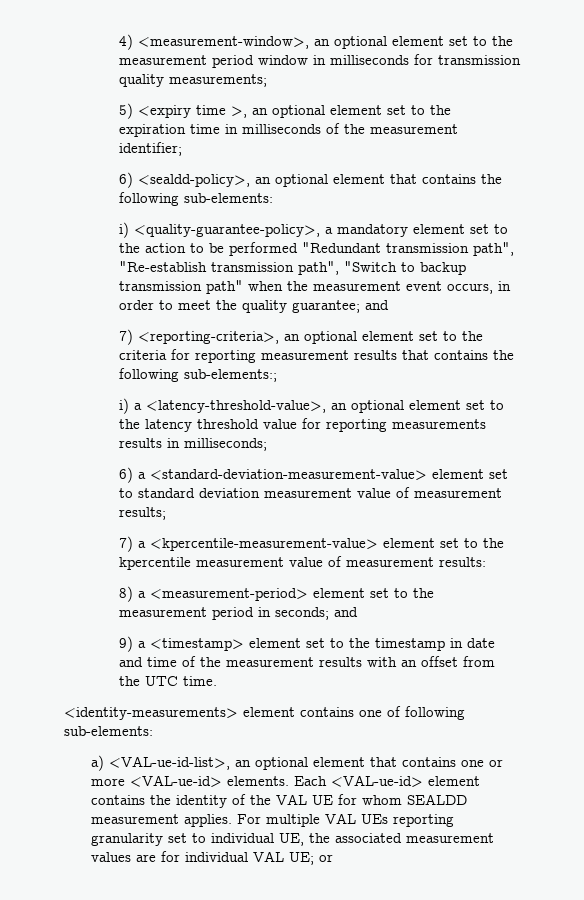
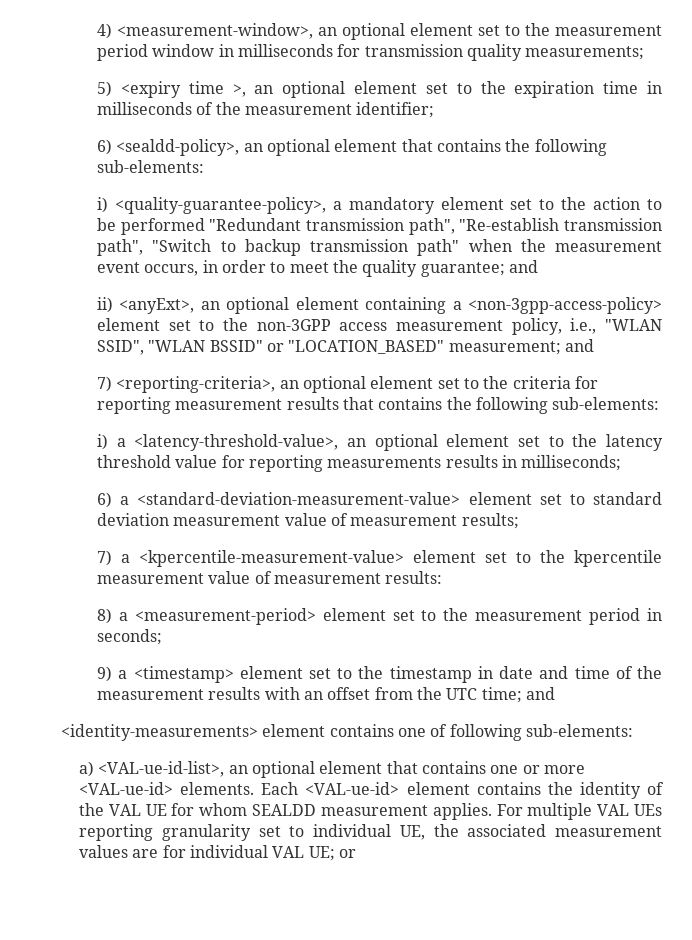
+ ii) <anyExt>, an optional element containing a <non-3gpp-access-policy> element set to the non-3GPP access measurement policy, i.e., "WLAN SSID", "WLAN BSSID" or "LOCATION_BASED" measurement; and
- 7) <reporting-criteria>, an optional element set to the criteria for reporting measurement results that contains the following sub-elements:;
+ 7) <reporting-criteria>, an optional element set to the criteria for reporting measurement results that contains the following sub-elements:
- 8) a <measurement-period> element set to the measurement period in seconds; and
+ 8) a <measurement-period> element set to the measurement period in seconds;
- 9) a <timestamp> element set to the timestamp in date and time of the measurement results with an offset from the UTC time.
+ 9) a <timestamp> element set to the timestamp in date and time of the measurement results with an offset from the UTC time; and

